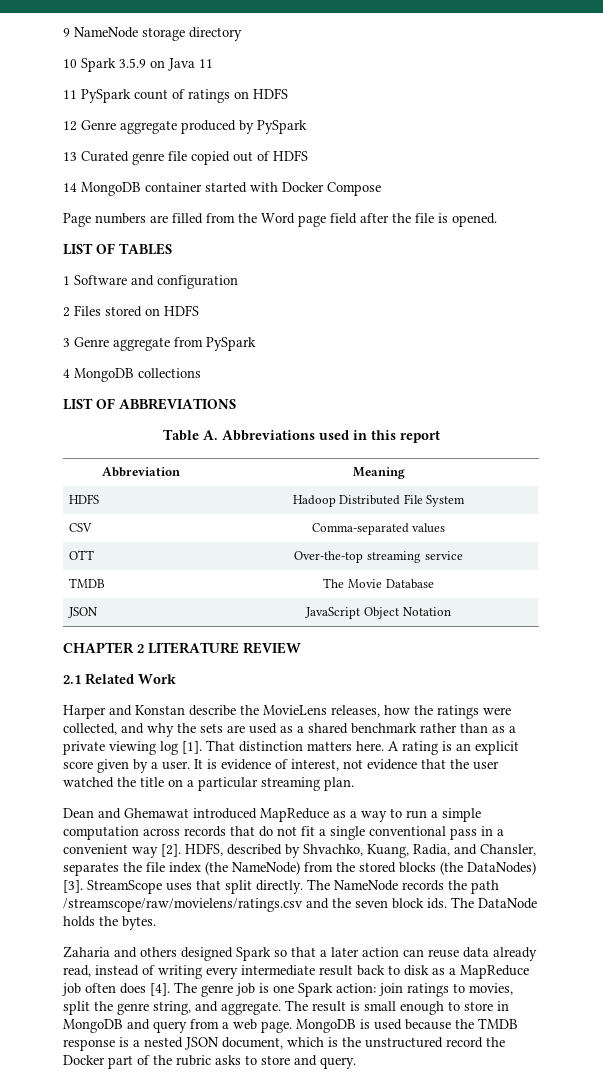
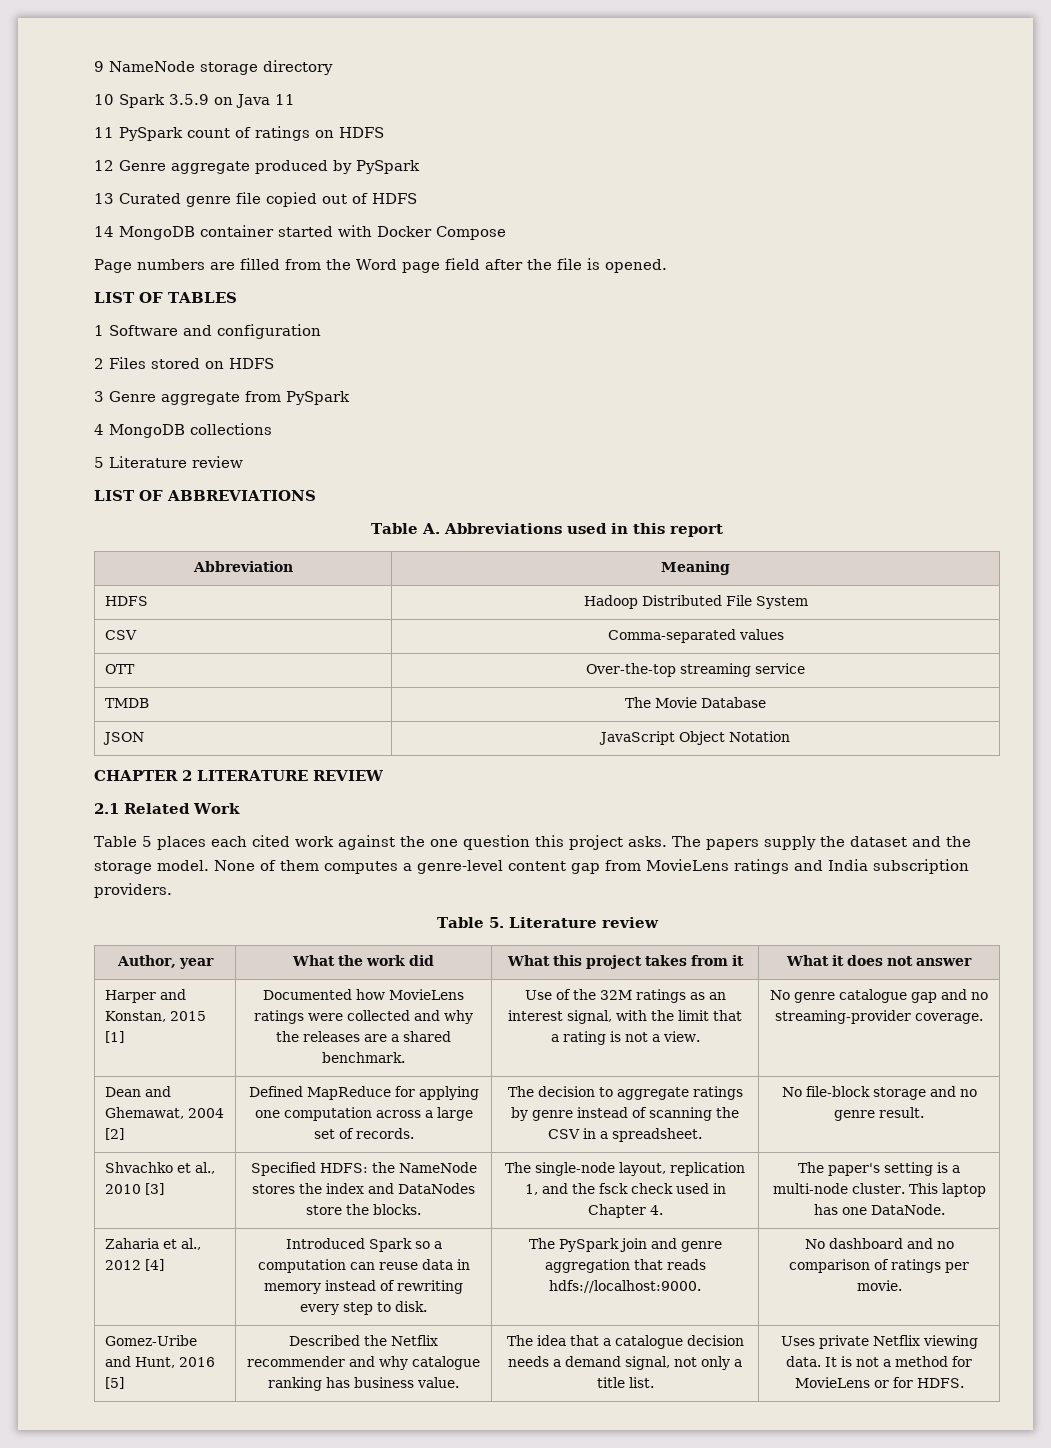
+ 5 Literature review
- Harper and Konstan describe the MovieLens releases, how the ratings were collected, and why the sets are used as a shared benchmark rather than as a private viewing log [1]. That distinction matters here. A rating is an explicit score given by a user. It is evidence of interest, not evidence that the user watched the title on a particular streaming plan.
- Dean and Ghemawat introduced MapReduce as a way to run a simple computation across records that do not fit a single conventional pass in a convenient way [2]. HDFS, described by Shvachko, Kuang, Radia, and Chansler, separates the file index (the NameNode) from the stored blocks (the DataNodes) [3]. StreamScope uses that split directly. The NameNode records the path /streamscope/raw/movielens/ratings.csv and the seven block ids. The DataNode holds the bytes.
- Zaharia and others designed Spark so that a later action can reuse data already read, instead of writing every intermediate result back to disk as a MapReduce job often does [4]. The genre job is one Spark action: join ratings to movies, split the genre string, and aggregate. The result is small enough to store in MongoDB and query from a web page. MongoDB is used because the TMDB response is a nested JSON document, which is the unstructured record the Docker part of the rubric asks to store and query.
+ Table 5 places each cited work against the one question this project asks. The papers supply the dataset and the storage model. None of them computes a genre-level content gap from MovieLens ratings and India subscription providers.
+ Table 5. Literature review
+ Author, year | What the work did | What this project takes from it | What it does not answer
+ Harper and Konstan, 2015 [1] | Documented how MovieLens ratings were collected and why the releases are a shared benchmark. | Use of the 32M ratings as an interest signal, with the limit that a rating is not a view. | No genre catalogue gap and no streaming-provider coverage.
+ Dean and Ghemawat, 2004 [2] | Defined MapReduce for applying one computation across a large set of records. | The decision to aggregate ratings by genre instead of scanning the CSV in a spreadsheet. | No file-block storage and no genre result.
+ Shvachko et al., 2010 [3] | Specified HDFS: the NameNode stores the index and DataNodes store the blocks. | The single-node layout, replication 1, and the fsck check used in Chapter 4. | The paper's setting is a multi-node cluster. This laptop has one DataNode.
+ Zaharia et al., 2012 [4] | Introduced Spark so a computation can reuse data in memory instead of rewriting every step to disk. | The PySpark join and genre aggregation that reads hdfs://localhost:9000. | No dashboard and no comparison of ratings per movie.
+ Gomez-Uribe and Hunt, 2016 [5] | Described the Netflix recommender and why catalogue ranking has business value. | The idea that a catalogue decision needs a demand signal, not only a title list. | Uses private Netflix viewing data. It is not a method for MovieLens or for HDFS.

